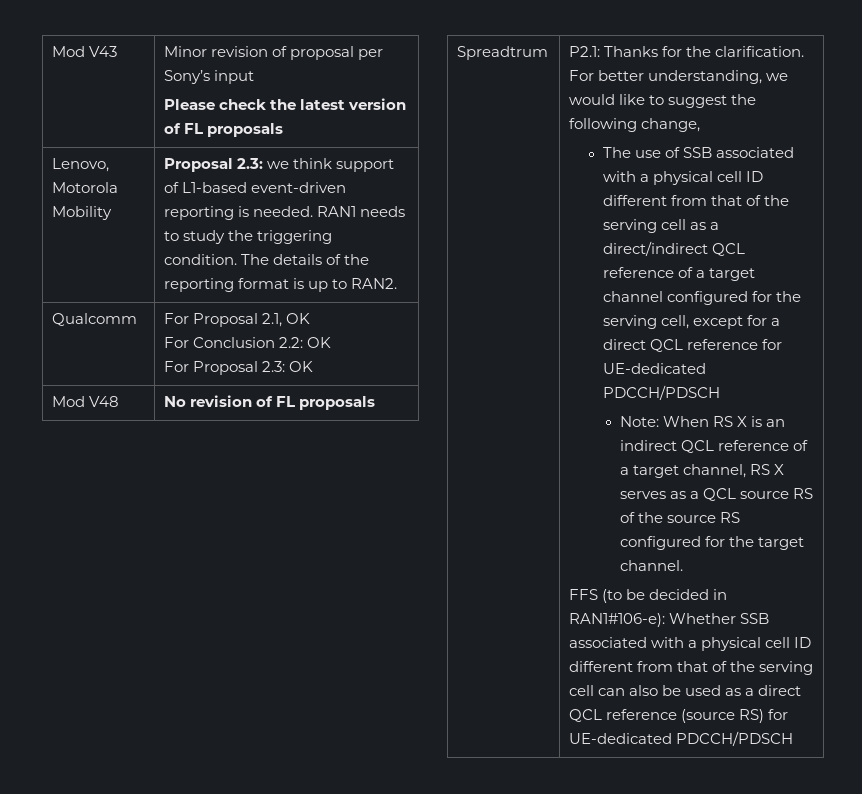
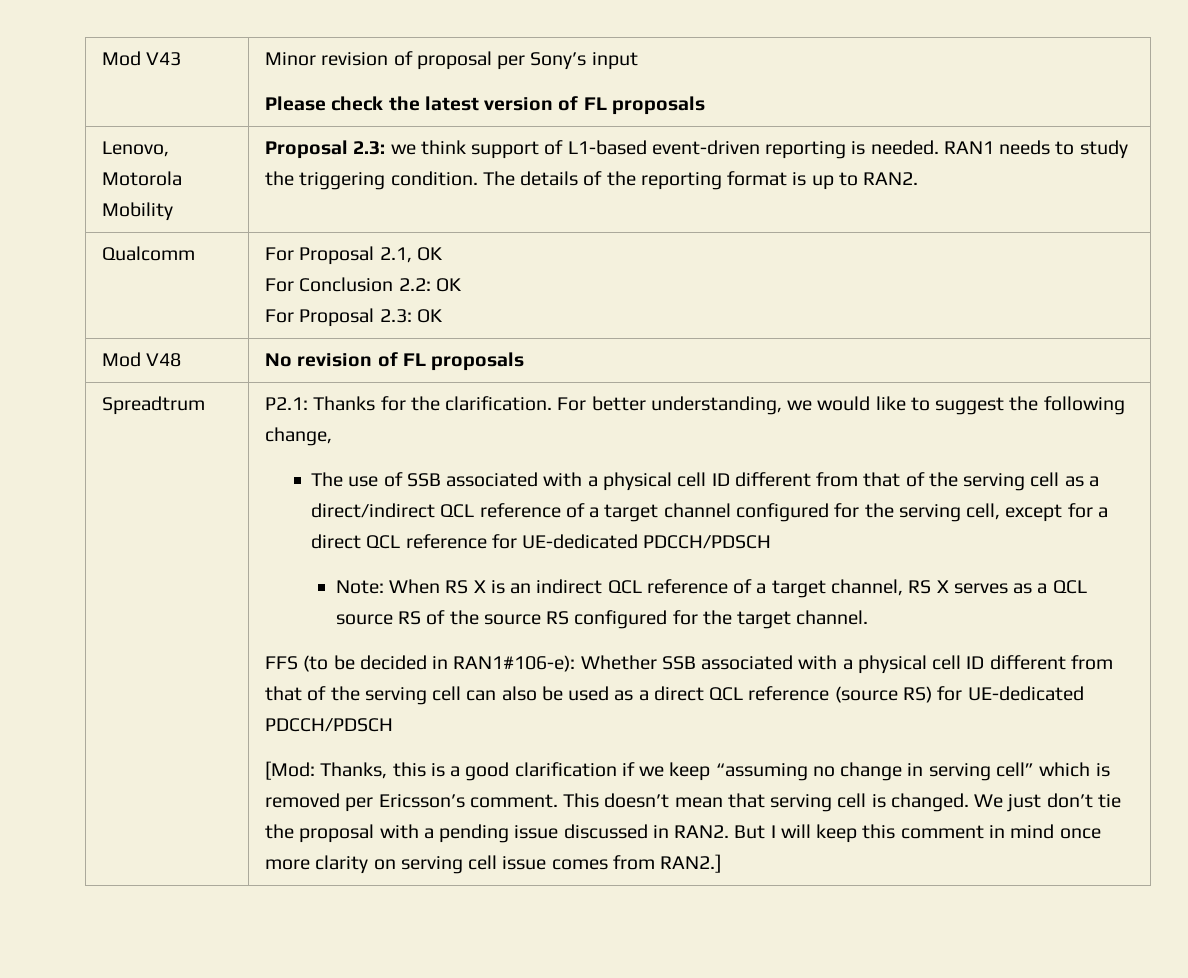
+ [Mod: Thanks, this is a good clarification if we keep “assuming no change in serving cell” which is removed per Ericsson’s comment. This doesn’t mean that serving cell is changed. We just don’t tie the proposal with a pending issue discussed in RAN2. But I will keep this comment in mind once more clarity on serving cell issue comes from RAN2.]

